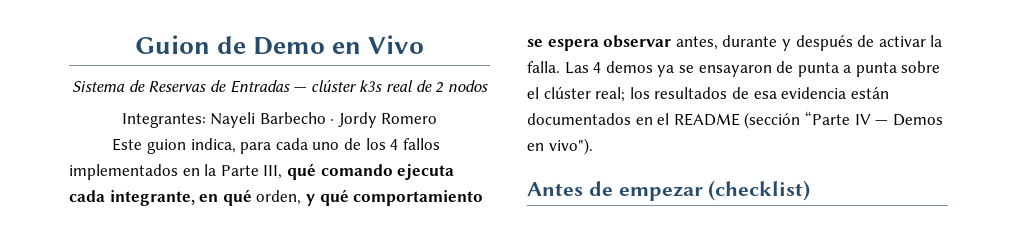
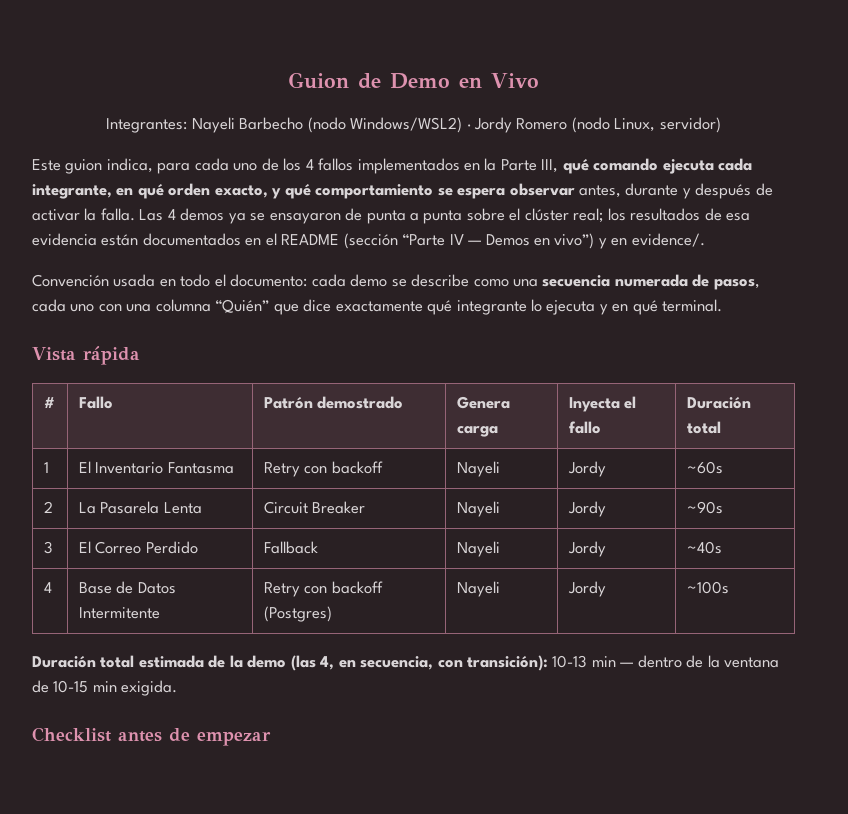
- Sistema de Reservas de Entradas — clúster k3s real de 2 nodos
- Integrantes: Nayeli Barbecho · Jordy Romero
+ Integrantes: Nayeli Barbecho (nodo Windows/WSL2) · Jordy Romero (nodo Linux, servidor)
- Este guion indica, para cada uno de los 4 fallos implementados en la Parte III, qué comando ejecuta cada integrante, en qué orden, y qué comportamiento se espera observar antes, durante y después de activar la falla.
+ Este guion indica, para cada uno de los 4 fallos implementados en la Parte III, qué comando ejecuta cada integrante, en qué orden exacto, y qué comportamiento se espera observar antes, durante y después de activar la falla.
- Las 4 demos ya se ensayaron de punta a punta sobre el clúster real; los resultados de esa evidencia están documentados en el README (sección “Parte IV — Demos en vivo").
- Antes de empezar (checklist)
+ Las 4 demos ya se ensayaron de punta a punta sobre el clúster real; los resultados de esa evidencia están documentados en el README (sección “Parte IV — Demos en vivo”) y en evidence/.
+ Convención usada en todo el documento: cada demo se describe como una secuencia numerada de pasos, cada uno con una columna “Quién” que dice exactamente qué integrante lo ejecuta y en qué terminal.
+ Vista rápida
+ # | Fallo | Patrón demostrado | Genera carga | Inyecta el fallo | Duración total
+ 1 | El Inventario Fantasma | Retry con backoff | Nayeli | Jordy | ~60s
+ 2 | La Pasarela Lenta | Circuit Breaker | Nayeli | Jordy | ~90s
+ 3 | El Correo Perdido | Fallback | Nayeli | Jordy | ~40s
+ 4 | Base de Datos Intermitente | Retry con backoff (Postgres) | Nayeli | Jordy | ~100s
+ Duración total estimada de la demo (las 4, en secuencia, con transición): 10-13 min — dentro de la ventana de 10-15 min exigida.
+ Checklist antes de empezar

